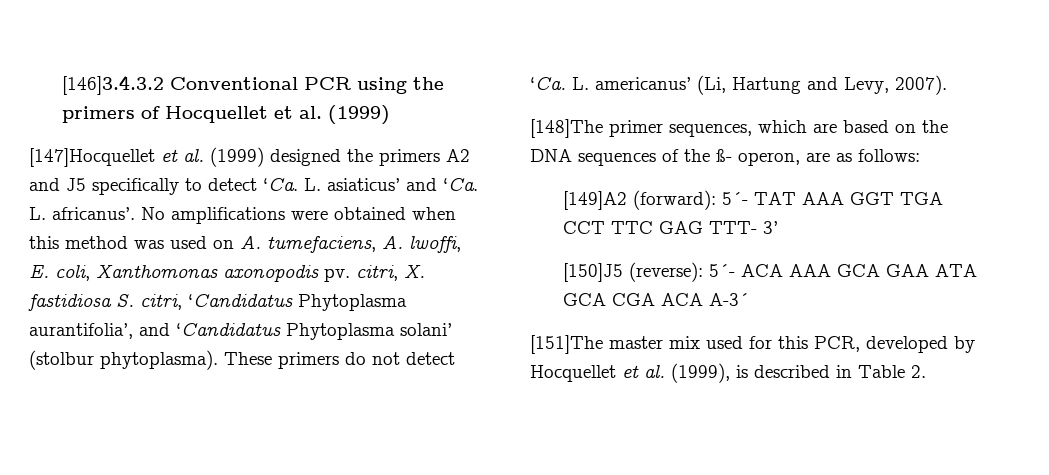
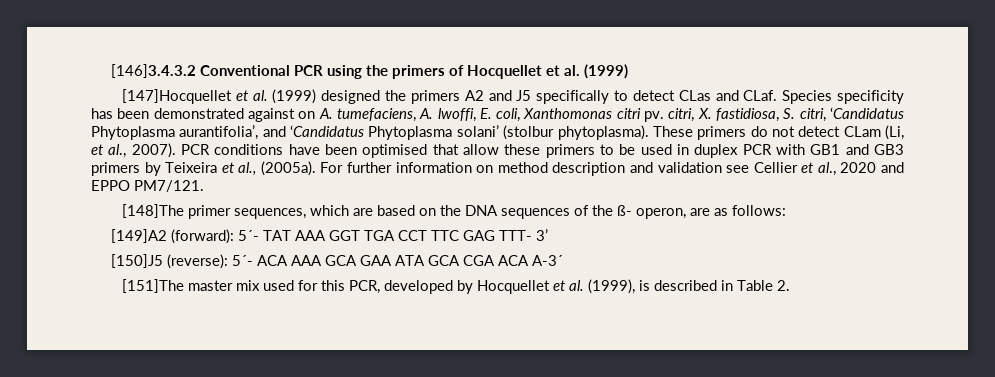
- [147]Hocquellet et al. (1999) designed the primers A2 and J5 specifically to detect ‘Ca. L. asiaticus’ and ‘Ca. L. africanus’. No amplifications were obtained when this method was used on A. tumefaciens, A. lwoffi, E. coli, Xanthomonas axonopodis pv. citri, X. fastidiosa S. citri, ‘Candidatus Phytoplasma aurantifolia’, and ‘Candidatus Phytoplasma solani’ (stolbur phytoplasma).
+ [147]Hocquellet et al. (1999) designed the primers A2 and J5 specifically to detect CLas and CLaf. Species specificity has been demonstrated against on A. tumefaciens, A. lwoffi, E. coli, Xanthomonas citri pv. citri, X. fastidiosa, S. citri, ‘Candidatus Phytoplasma aurantifolia’, and ‘Candidatus Phytoplasma solani’ (stolbur phytoplasma).
- These primers do not detect ‘Ca. L. americanus’ (Li, Hartung and Levy, 2007).
+ These primers do not detect CLam (Li, et al., 2007). PCR conditions have been optimised that allow these primers to be used in duplex PCR with GB1 and GB3 primers by Teixeira et al., (2005a). For further information on method description and validation see Cellier et al., 2020 and EPPO PM7/121.

